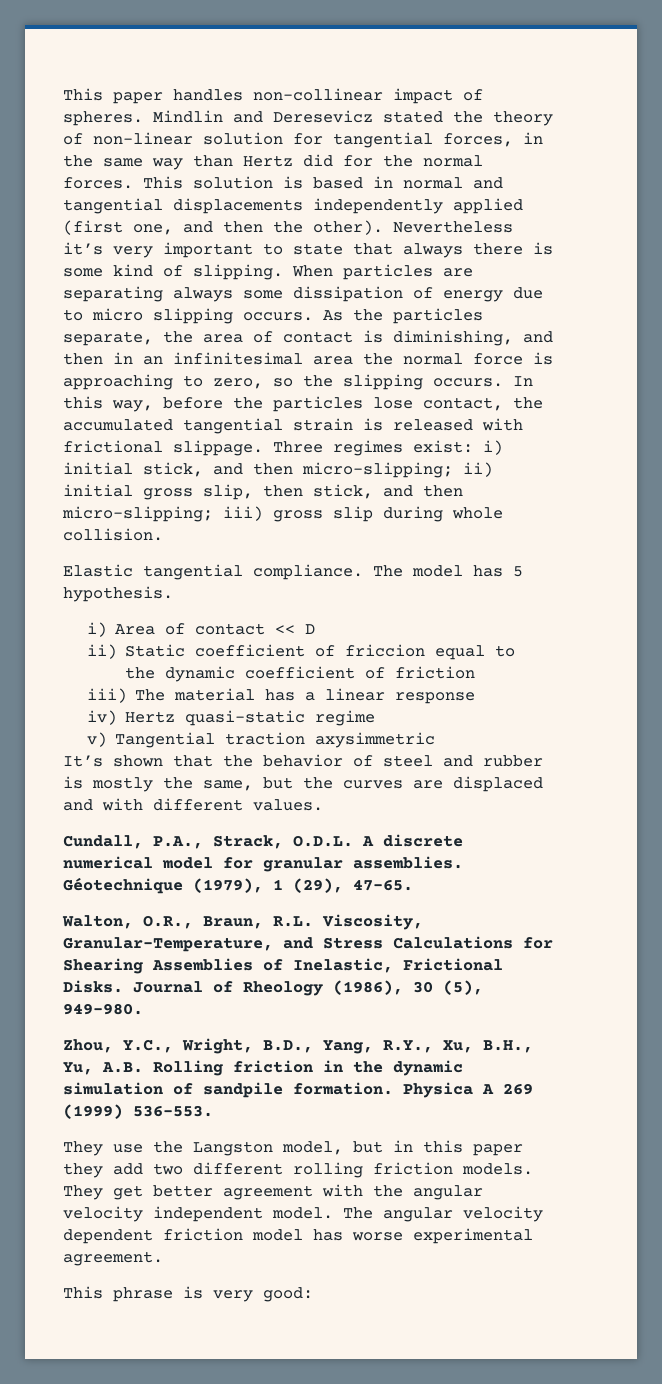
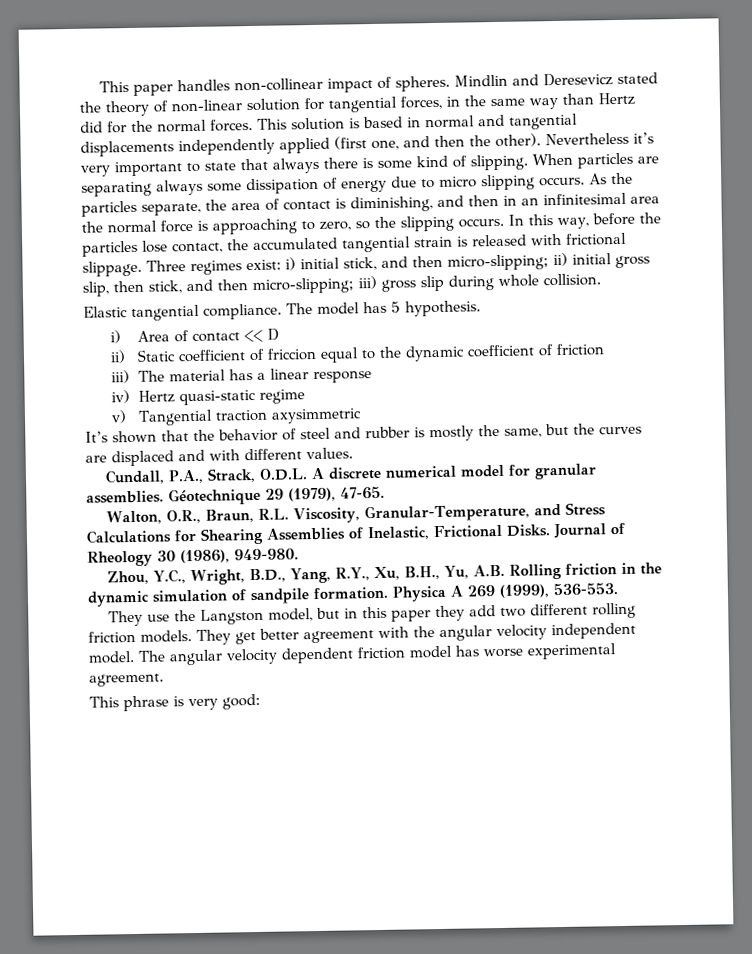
- Géotechnique (1979), 1 (29), 47-65.
+ Géotechnique 29 (1979), 47-65.
- Journal of Rheology (1986), 30 (5), 949-980.
+ Journal of Rheology 30 (1986), 949-980.
- Physica A 269 (1999) 536-553.
+ Physica A 269 (1999), 536-553.

